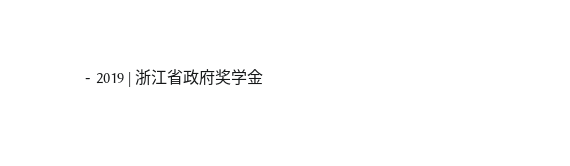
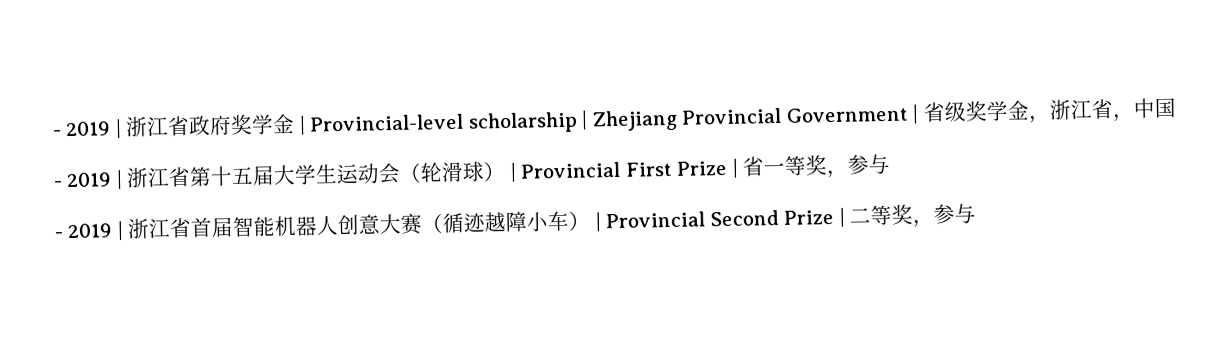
- - 2019 | 浙江省政府奖学金
+ - 2019 | 浙江省政府奖学金 | Provincial-level scholarship | Zhejiang Provincial Government | 省级奖学金，浙江省，中国
+ - 2019 | 浙江省第十五届大学生运动会（轮滑球） | Provincial First Prize | 省一等奖，参与
+ - 2019 | 浙江省首届智能机器人创意大赛（循迹越障小车） | Provincial Second Prize | 二等奖，参与

